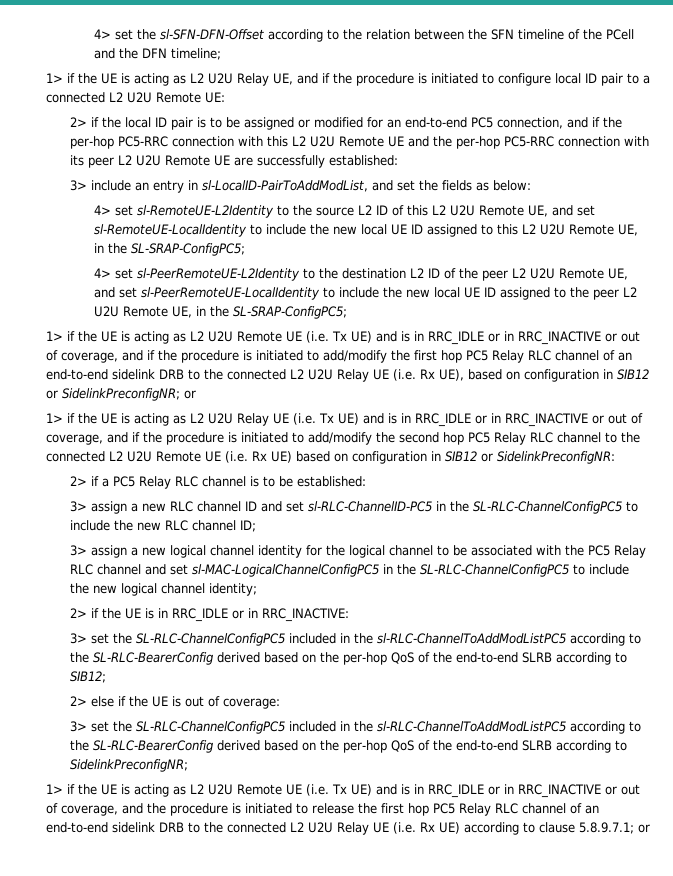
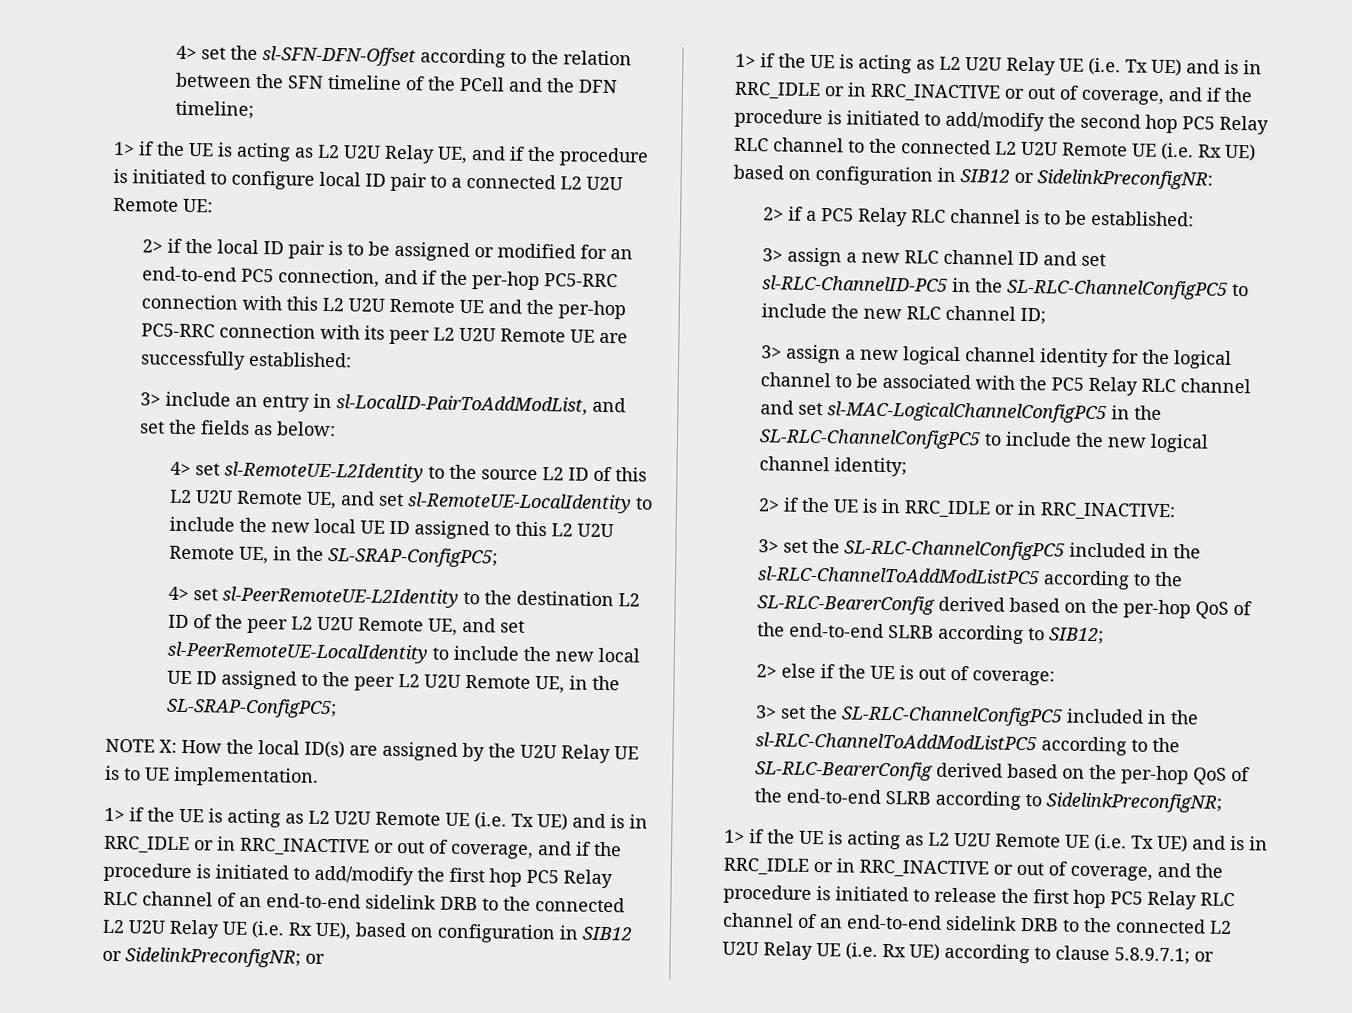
+ NOTE X: How the local ID(s) are assigned by the U2U Relay UE is to UE implementation.

